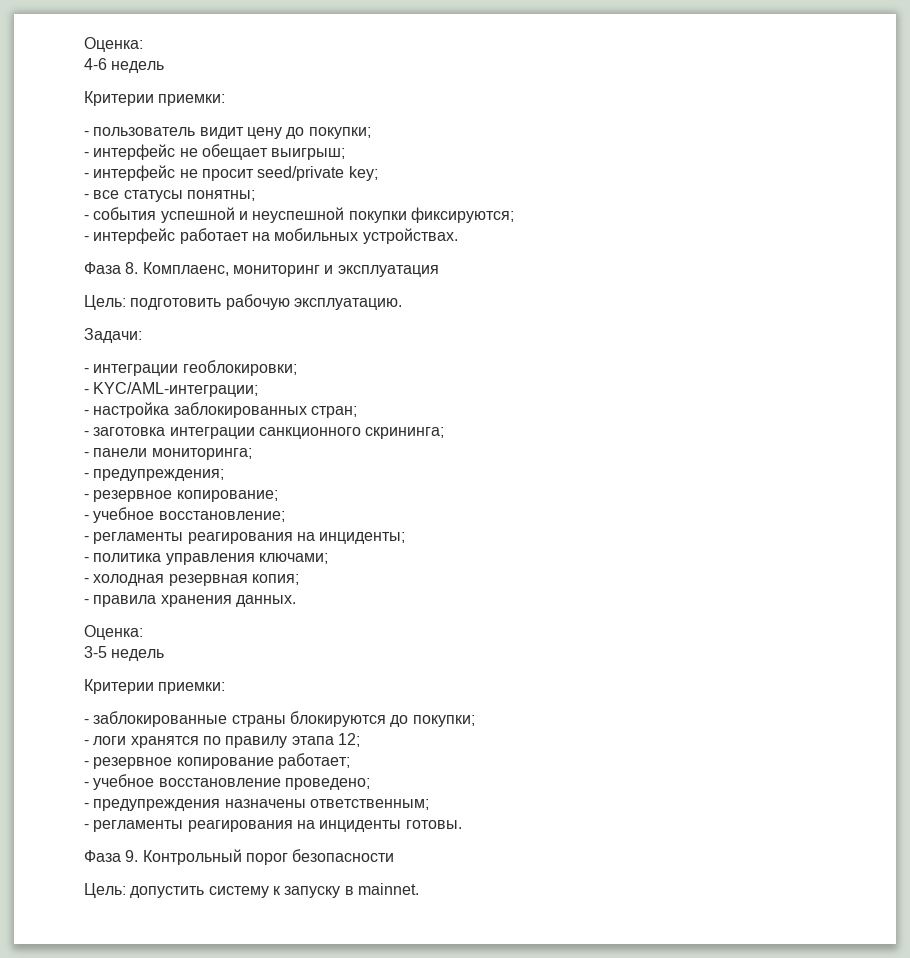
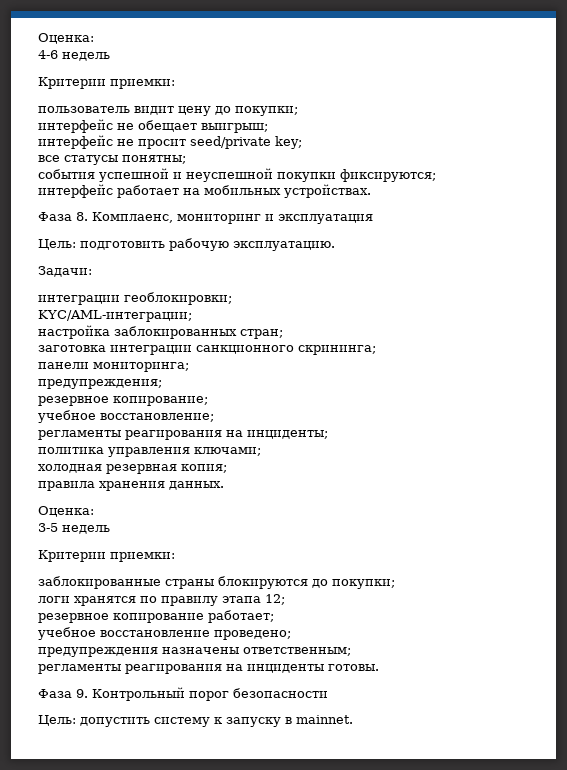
- - пользователь видит цену до покупки;
+ пользователь видит цену до покупки;
- - интерфейс не обещает выигрыш;
+ интерфейс не обещает выигрыш;
- - интерфейс не просит seed/private key;
+ интерфейс не просит seed/private key;
- - все статусы понятны;
+ все статусы понятны;
- - события успешной и неуспешной покупки фиксируются;
+ события успешной и неуспешной покупки фиксируются;
- - интерфейс работает на мобильных устройствах.
+ интерфейс работает на мобильных устройствах.
- - интеграции геоблокировки;
+ интеграции геоблокировки;
- - KYC/AML-интеграции;
+ KYC/AML-интеграции;
- - настройка заблокированных стран;
+ настройка заблокированных стран;
- - заготовка интеграции санкционного скрининга;
+ заготовка интеграции санкционного скрининга;
- - панели мониторинга;
+ панели мониторинга;
- - предупреждения;
+ предупреждения;
- - резервное копирование;
+ резервное копирование;
- - учебное восстановление;
+ учебное восстановление;
- - регламенты реагирования на инциденты;
+ регламенты реагирования на инциденты;
- - политика управления ключами;
+ политика управления ключами;
- - холодная резервная копия;
+ холодная резервная копия;
- - правила хранения данных.
+ правила хранения данных.
- - заблокированные страны блокируются до покупки;
+ заблокированные страны блокируются до покупки;
- - логи хранятся по правилу этапа 12;
+ логи хранятся по правилу этапа 12;
- - резервное копирование работает;
+ резервное копирование работает;
- - учебное восстановление проведено;
+ учебное восстановление проведено;
- - предупреждения назначены ответственным;
+ предупреждения назначены ответственным;
- - регламенты реагирования на инциденты готовы.
+ регламенты реагирования на инциденты готовы.

